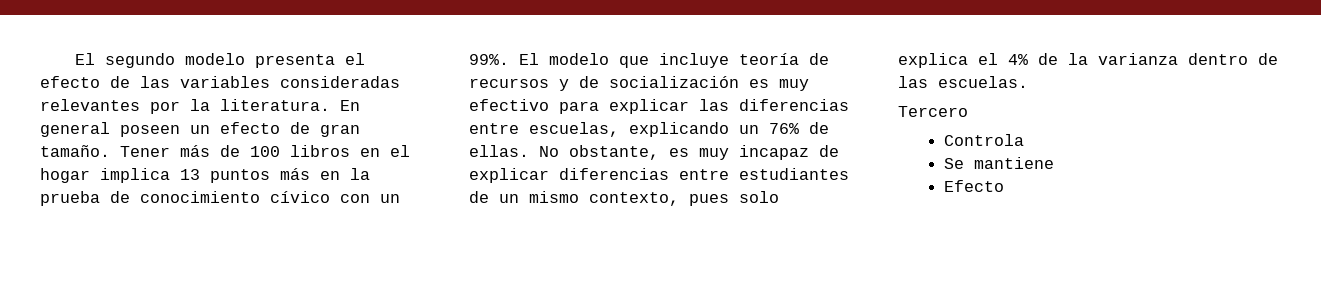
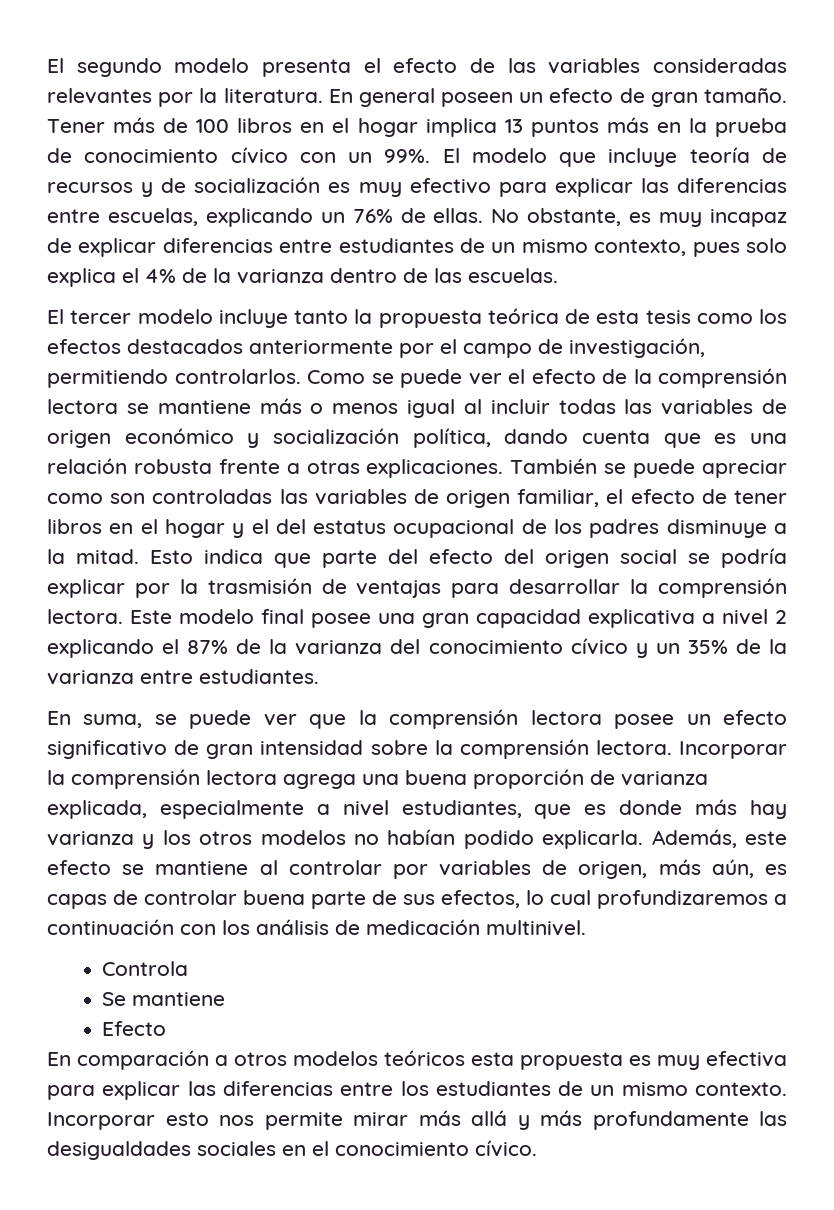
- Tercero
+ El tercer modelo incluye tanto la propuesta teórica de esta tesis como los efectos destacados anteriormente por el campo de investigación, permitiendo controlarlos. Como se puede ver el efecto de la comprensión lectora se mantiene más o menos igual al incluir todas las variables de origen económico y socialización política, dando cuenta que es una relación robusta frente a otras explicaciones. También se puede apreciar como son controladas las variables de origen familiar, el efecto de tener libros en el hogar y el del estatus ocupacional de los padres disminuye a la mitad. Esto indica que parte del efecto del origen social se podría explicar por la trasmisión de ventajas para desarrollar la comprensión lectora. Este modelo final posee una gran capacidad explicativa a nivel 2 explicando el 87% de la varianza del conocimiento cívico y un 35% de la varianza entre estudiantes.
+ En suma, se puede ver que la comprensión lectora posee un efecto significativo de gran intensidad sobre la comprensión lectora. Incorporar la comprensión lectora agrega una buena proporción de varianza explicada, especialmente a nivel estudiantes, que es donde más hay varianza y los otros modelos no habían podido explicarla. Además, este efecto se mantiene al controlar por variables de origen, más aún, es capas de controlar buena parte de sus efectos, lo cual profundizaremos a continuación con los análisis de medicación multinivel.
  Controla
  Se mantiene
  Efecto
+ En comparación a otros modelos teóricos esta propuesta es muy efectiva para explicar las diferencias entre los estudiantes de un mismo contexto. Incorporar esto nos permite mirar más allá y más profundamente las desigualdades sociales en el conocimiento cívico.

